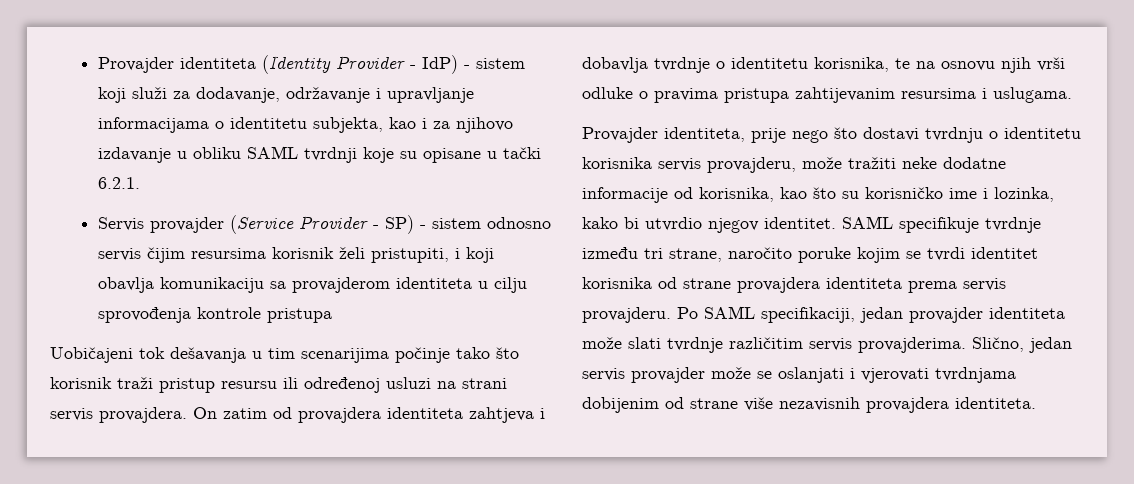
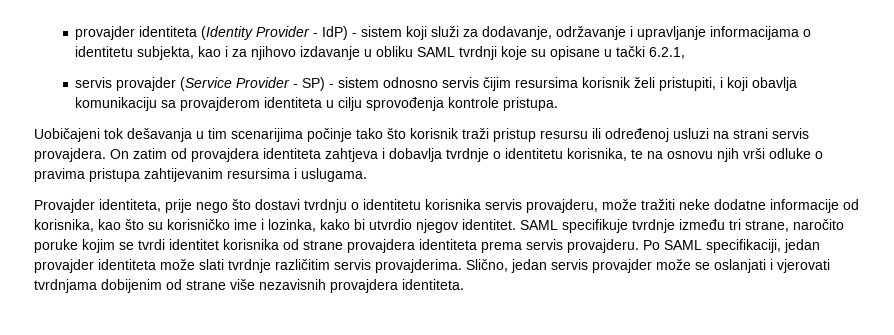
- Provajder identiteta (Identity Provider - IdP) - sistem koji služi za dodavanje, održavanje i upravljanje informacijama o identitetu subjekta, kao i za njihovo izdavanje u obliku SAML tvrdnji koje su opisane u tački 6.2.1.
- Servis provajder (Service Provider - SP) - sistem odnosno servis čijim resursima korisnik želi pristupiti, i koji obavlja komunikaciju sa provajderom identiteta u cilju sprovođenja kontrole pristupa
+ provajder identiteta (Identity Provider - IdP) - sistem koji služi za dodavanje, održavanje i upravljanje informacijama o identitetu subjekta, kao i za njihovo izdavanje u obliku SAML tvrdnji koje su opisane u tački 6.2.1,
+ servis provajder (Service Provider - SP) - sistem odnosno servis čijim resursima korisnik želi pristupiti, i koji obavlja komunikaciju sa provajderom identiteta u cilju sprovođenja kontrole pristupa.

